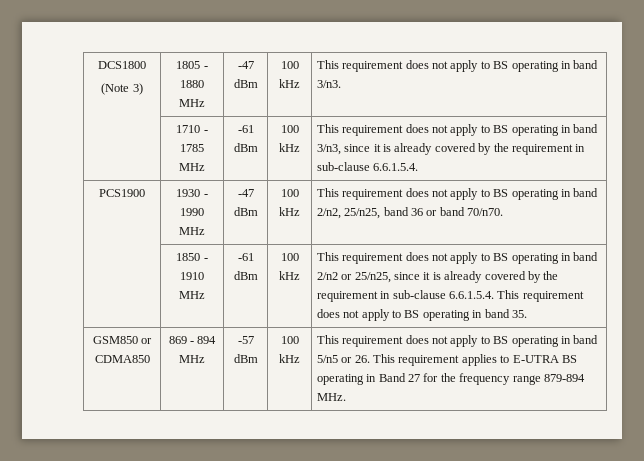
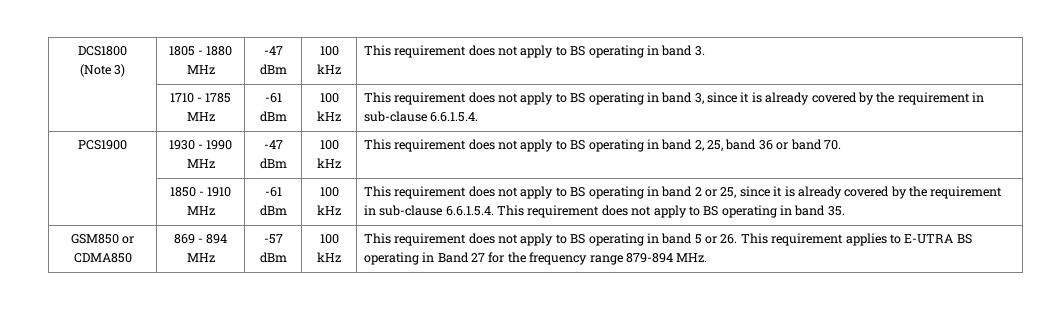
  DCS1800
- (Note 3) | 1805 - 1880 MHz | -47 dBm | 100 kHz | This requirement does not apply to BS operating in band 3/n3.
+ (Note 3) | 1805 - 1880 MHz | -47 dBm | 100 kHz | This requirement does not apply to BS operating in band 3.
- | 1710 - 1785 MHz | -61 dBm | 100 kHz | This requirement does not apply to BS operating in band 3/n3, since it is already covered by the requirement in sub-clause 6.6.1.5.4.
+ | 1710 - 1785 MHz | -61 dBm | 100 kHz | This requirement does not apply to BS operating in band 3, since it is already covered by the requirement in sub-clause 6.6.1.5.4.
- PCS1900 | 1930 - 1990 MHz | -47 dBm | 100 kHz | This requirement does not apply to BS operating in band 2/n2, 25/n25, band 36 or band 70/n70.
+ PCS1900 | 1930 - 1990 MHz | -47 dBm | 100 kHz | This requirement does not apply to BS operating in band 2, 25, band 36 or band 70.
- This requirement does not apply to BS operating in band 2/n2 or 25/n25, since it is already covered by the requirement in sub-clause 6.6.1.5.4. This requirement does not apply to BS operating in band 35.
+ This requirement does not apply to BS operating in band 2 or 25, since it is already covered by the requirement in sub-clause 6.6.1.5.4. This requirement does not apply to BS operating in band 35.
- GSM850 or CDMA850 | 869 - 894 MHz | -57 dBm | 100 kHz | This requirement does not apply to BS operating in band 5/n5 or 26. This requirement applies to E-UTRA BS operating in Band 27 for the frequency range 879-894 MHz.
+ GSM850 or CDMA850 | 869 - 894 MHz | -57 dBm | 100 kHz | This requirement does not apply to BS operating in band 5 or 26. This requirement applies to E-UTRA BS operating in Band 27 for the frequency range 879-894 MHz.

